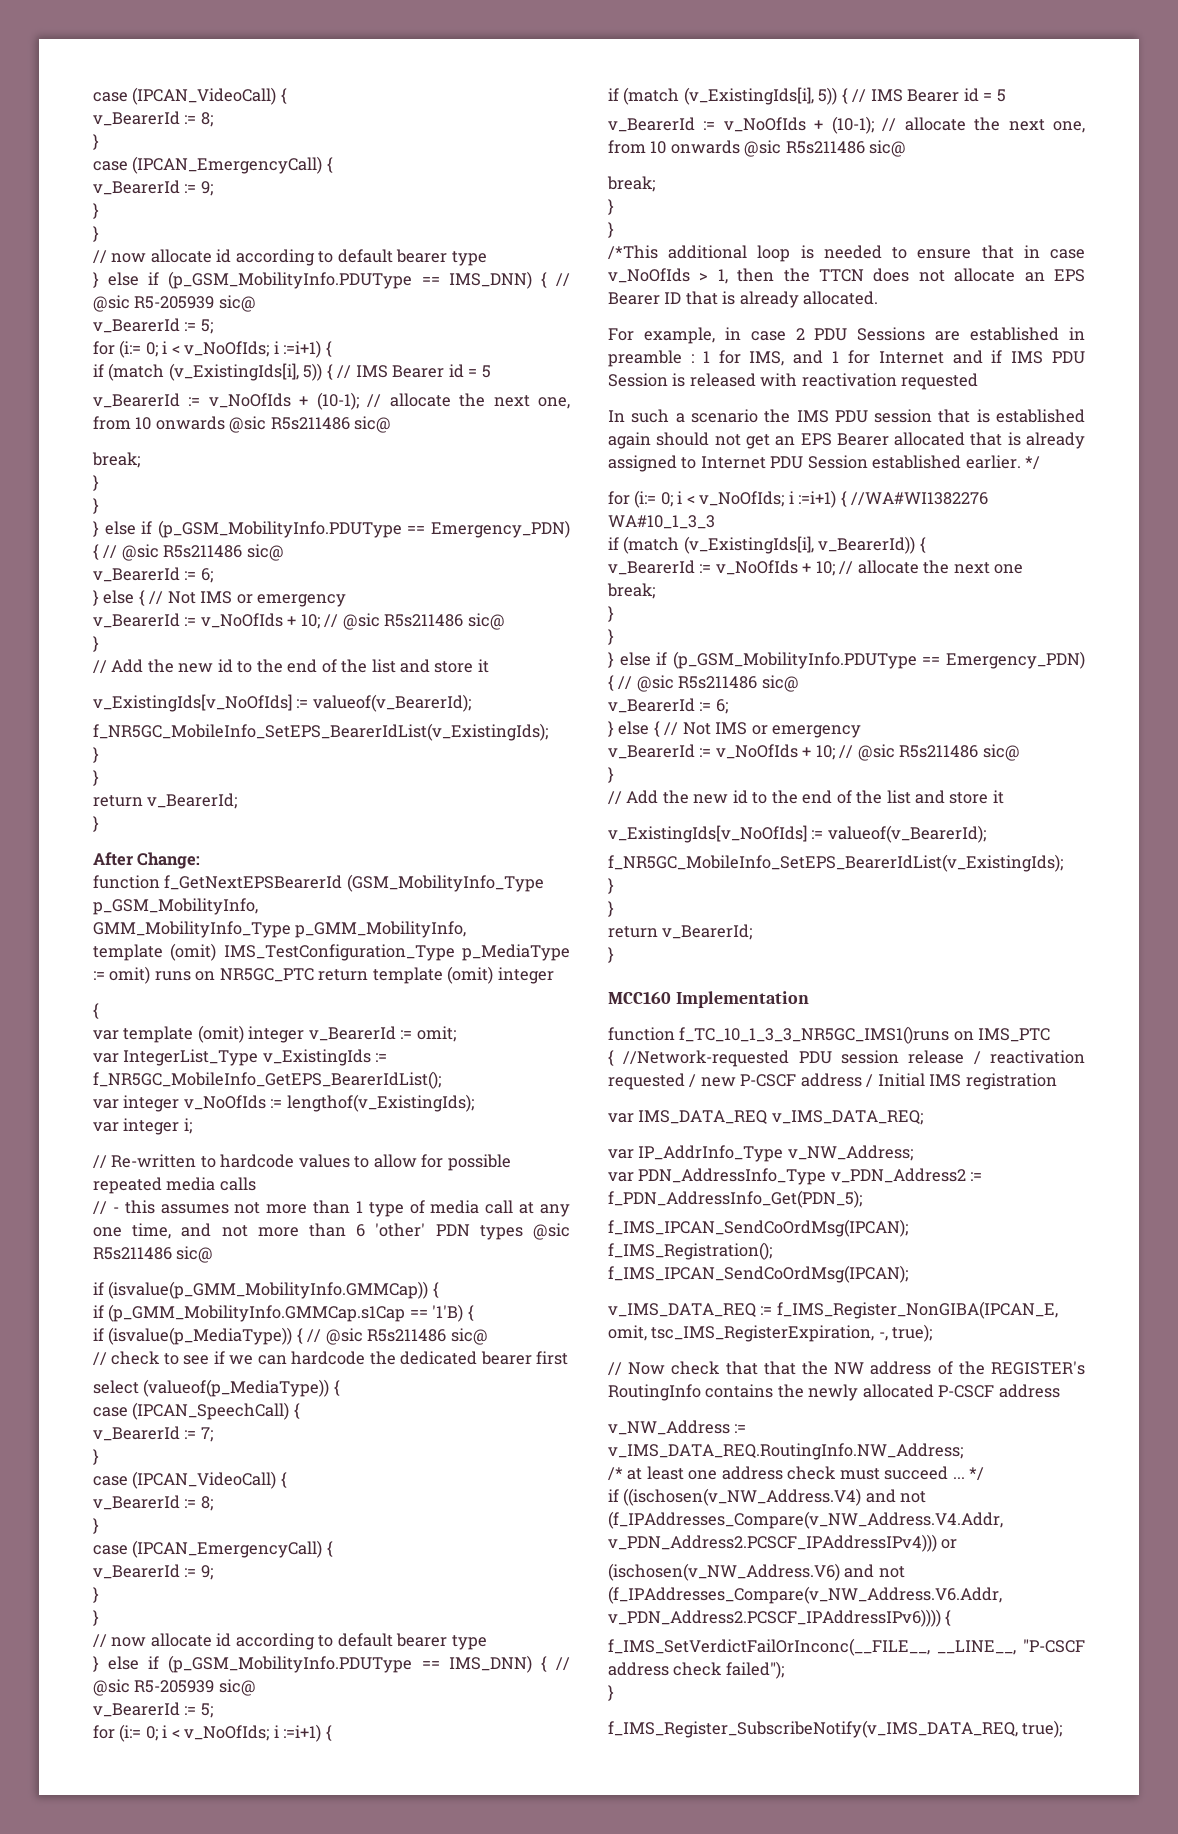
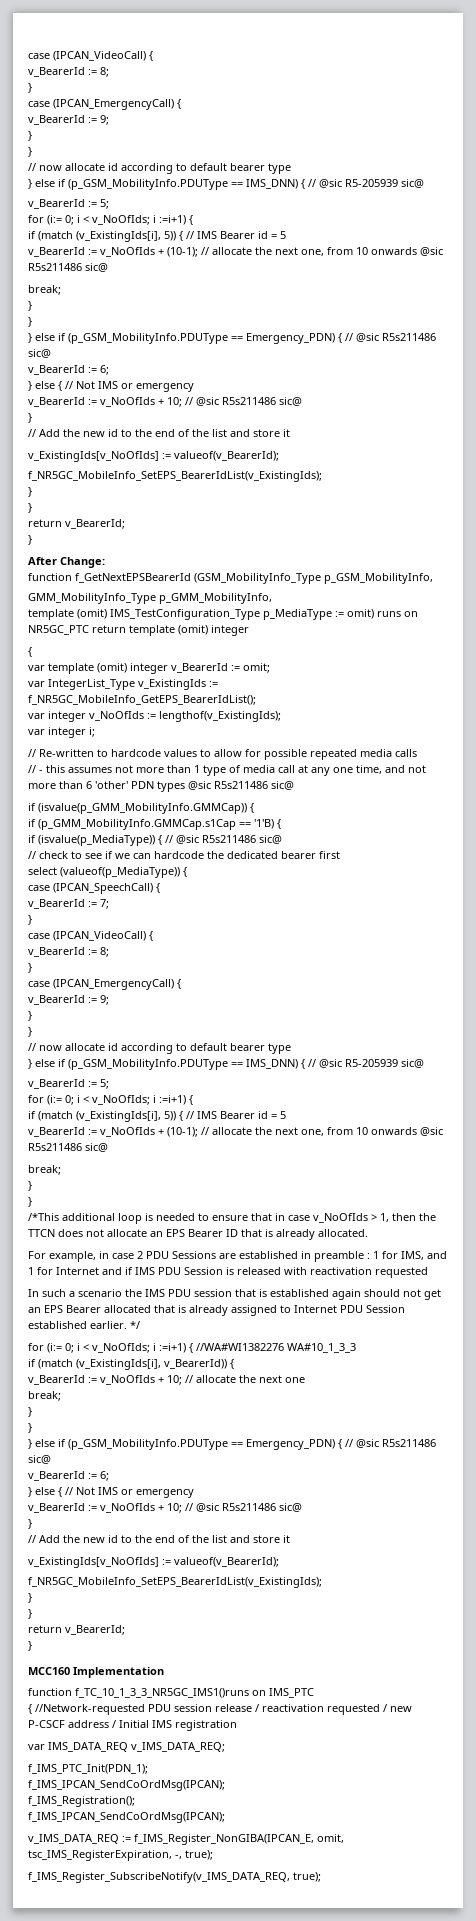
- var IP_AddrInfo_Type v_NW_Address;
- var PDN_AddressInfo_Type v_PDN_Address2 := f_PDN_AddressInfo_Get(PDN_5);
+ f_IMS_PTC_Init(PDN_1);
- // Now check that that the NW address of the REGISTER's RoutingInfo contains the newly allocated P-CSCF address
- v_NW_Address := v_IMS_DATA_REQ.RoutingInfo.NW_Address;
- /* at least one address check must succeed ... */
- if ((ischosen(v_NW_Address.V4) and not (f_IPAddresses_Compare(v_NW_Address.V4.Addr, v_PDN_Address2.PCSCF_IPAddressIPv4))) or
- (ischosen(v_NW_Address.V6) and not (f_IPAddresses_Compare(v_NW_Address.V6.Addr, v_PDN_Address2.PCSCF_IPAddressIPv6)))) {
- f_IMS_SetVerdictFailOrInconc(__FILE__, __LINE__, "P-CSCF address check failed");
- }

